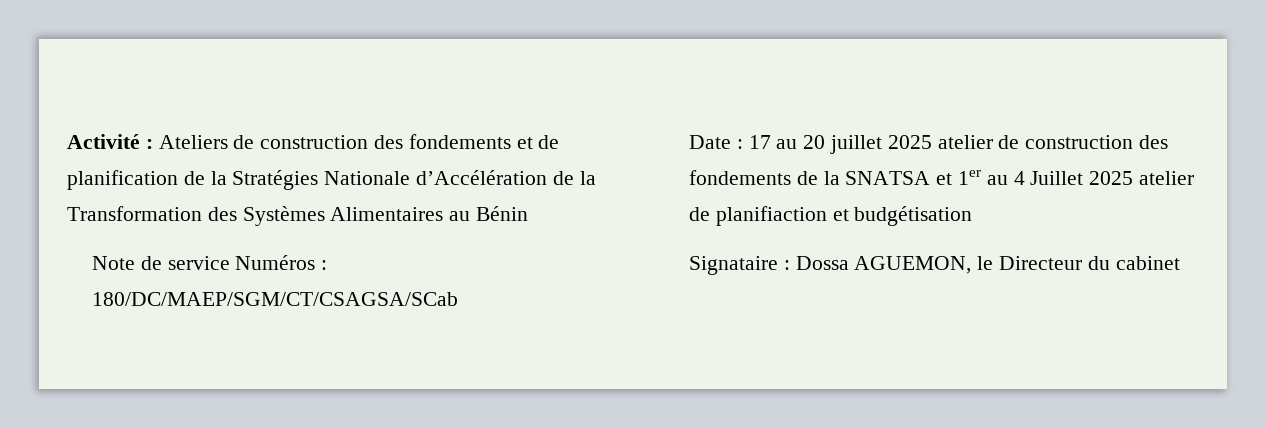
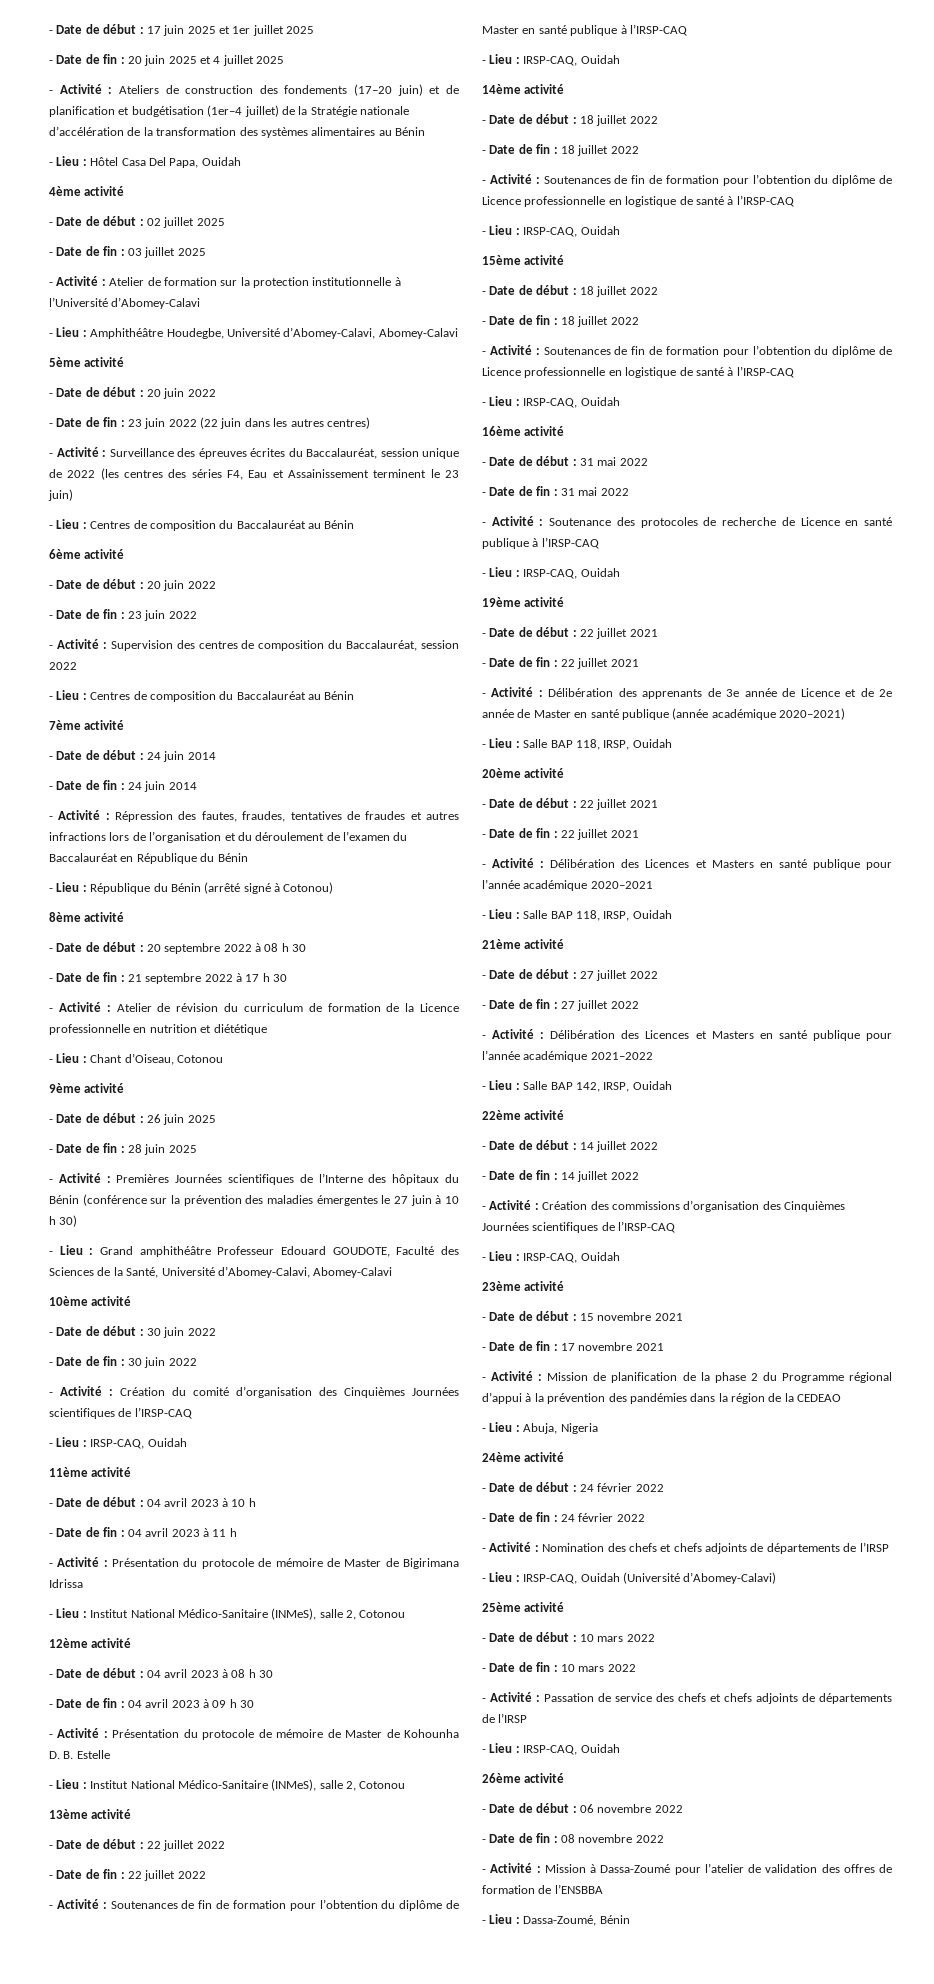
- Activité : Ateliers de construction des fondements et de planification de la Stratégies Nationale d’Accélération de la Transformation des Systèmes Alimentaires au Bénin
- Note de service Numéros : 180/DC/MAEP/SGM/CT/CSAGSA/SCab
- Date : 17 au 20 juillet 2025 atelier de construction des fondements de la SNATSA et 1er au 4 Juillet 2025 atelier de planifiaction et budgétisation
- Signataire : Dossa AGUEMON, le Directeur du cabinet
+ - Date de début : 17 juin 2025 et 1er juillet 2025
+ - Date de fin : 20 juin 2025 et 4 juillet 2025
+ - Activité : Ateliers de construction des fondements (17–20 juin) et de planification et budgétisation (1er–4 juillet) de la Stratégie nationale d’accélération de la transformation des systèmes alimentaires au Bénin
+ - Lieu : Hôtel Casa Del Papa, Ouidah
+ 4ème activité
+ - Date de début : 02 juillet 2025
+ - Date de fin : 03 juillet 2025
+ - Activité : Atelier de formation sur la protection institutionnelle à l’Université d’Abomey-Calavi
+ - Lieu : Amphithéâtre Houdegbe, Université d’Abomey-Calavi, Abomey-Calavi
+ 5ème activité
+ - Date de début : 20 juin 2022
+ - Date de fin : 23 juin 2022 (22 juin dans les autres centres)
+ - Activité : Surveillance des épreuves écrites du Baccalauréat, session unique de 2022 (les centres des séries F4, Eau et Assainissement terminent le 23 juin)
+ - Lieu : Centres de composition du Baccalauréat au Bénin
+ 6ème activité
+ - Date de début : 20 juin 2022
+ - Date de fin : 23 juin 2022
+ - Activité : Supervision des centres de composition du Baccalauréat, session 2022
+ - Lieu : Centres de composition du Baccalauréat au Bénin
+ 7ème activité
+ - Date de début : 24 juin 2014
+ - Date de fin : 24 juin 2014
+ - Activité : Répression des fautes, fraudes, tentatives de fraudes et autres infractions lors de l’organisation et du déroulement de l’examen du Baccalauréat en République du Bénin
+ - Lieu : République du Bénin (arrêté signé à Cotonou)
+ 8ème activité
+ - Date de début : 20 septembre 2022 à 08 h 30
+ - Date de fin : 21 septembre 2022 à 17 h 30
+ - Activité : Atelier de révision du curriculum de formation de la Licence professionnelle en nutrition et diététique
+ - Lieu : Chant d’Oiseau, Cotonou
+ 9ème activité
+ - Date de début : 26 juin 2025
+ - Date de fin : 28 juin 2025
+ - Activité : Premières Journées scientifiques de l’Interne des hôpitaux du Bénin (conférence sur la prévention des maladies émergentes le 27 juin à 10 h 30)
+ - Lieu : Grand amphithéâtre Professeur Edouard GOUDOTE, Faculté des Sciences de la Santé, Université d’Abomey-Calavi, Abomey-Calavi
+ 10ème activité
+ - Date de début : 30 juin 2022
+ - Date de fin : 30 juin 2022
+ - Activité : Création du comité d’organisation des Cinquièmes Journées scientifiques de l’IRSP-CAQ
+ - Lieu : IRSP-CAQ, Ouidah
+ 11ème activité
+ - Date de début : 04 avril 2023 à 10 h
+ - Date de fin : 04 avril 2023 à 11 h
+ - Activité : Présentation du protocole de mémoire de Master de Bigirimana Idrissa
+ - Lieu : Institut National Médico-Sanitaire (INMeS), salle 2, Cotonou
+ 12ème activité
+ - Date de début : 04 avril 2023 à 08 h 30
+ - Date de fin : 04 avril 2023 à 09 h 30
+ - Activité : Présentation du protocole de mémoire de Master de Kohounha D. B. Estelle
+ - Lieu : Institut National Médico-Sanitaire (INMeS), salle 2, Cotonou
+ 13ème activité
+ - Date de début : 22 juillet 2022
+ - Date de fin : 22 juillet 2022
+ - Activité : Soutenances de fin de formation pour l’obtention du diplôme de Master en santé publique à l’IRSP-CAQ
+ - Lieu : IRSP-CAQ, Ouidah
+ 14ème activité
+ - Date de début : 18 juillet 2022
+ - Date de fin : 18 juillet 2022
+ - Activité : Soutenances de fin de formation pour l’obtention du diplôme de Licence professionnelle en logistique de santé à l’IRSP-CAQ
+ - Lieu : IRSP-CAQ, Ouidah
+ 15ème activité
+ - Date de début : 18 juillet 2022
+ - Date de fin : 18 juillet 2022
+ - Activité : Soutenances de fin de formation pour l’obtention du diplôme de Licence professionnelle en logistique de santé à l’IRSP-CAQ
+ - Lieu : IRSP-CAQ, Ouidah
+ 16ème activité
+ - Date de début : 31 mai 2022
+ - Date de fin : 31 mai 2022
+ - Activité : Soutenance des protocoles de recherche de Licence en santé publique à l’IRSP-CAQ
+ - Lieu : IRSP-CAQ, Ouidah
+ 19ème activité
+ - Date de début : 22 juillet 2021
+ - Date de fin : 22 juillet 2021
+ - Activité : Délibération des apprenants de 3e année de Licence et de 2e année de Master en santé publique (année académique 2020–2021)
+ - Lieu : Salle BAP 118, IRSP, Ouidah
+ 20ème activité
+ - Date de début : 22 juillet 2021
+ - Date de fin : 22 juillet 2021
+ - Activité : Délibération des Licences et Masters en santé publique pour l’année académique 2020–2021
+ - Lieu : Salle BAP 118, IRSP, Ouidah
+ 21ème activité
+ - Date de début : 27 juillet 2022
+ - Date de fin : 27 juillet 2022
+ - Activité : Délibération des Licences et Masters en santé publique pour l’année académique 2021–2022
+ - Lieu : Salle BAP 142, IRSP, Ouidah
+ 22ème activité
+ - Date de début : 14 juillet 2022
+ - Date de fin : 14 juillet 2022
+ - Activité : Création des commissions d’organisation des Cinquièmes Journées scientifiques de l’IRSP-CAQ
+ - Lieu : IRSP-CAQ, Ouidah
+ 23ème activité
+ - Date de début : 15 novembre 2021
+ - Date de fin : 17 novembre 2021
+ - Activité : Mission de planification de la phase 2 du Programme régional d’appui à la prévention des pandémies dans la région de la CEDEAO
+ - Lieu : Abuja, Nigeria
+ 24ème activité
+ - Date de début : 24 février 2022
+ - Date de fin : 24 février 2022
+ - Activité : Nomination des chefs et chefs adjoints de départements de l’IRSP
+ - Lieu : IRSP-CAQ, Ouidah (Université d’Abomey-Calavi)
+ 25ème activité
+ - Date de début : 10 mars 2022
+ - Date de fin : 10 mars 2022
+ - Activité : Passation de service des chefs et chefs adjoints de départements de l’IRSP
+ - Lieu : IRSP-CAQ, Ouidah
+ 26ème activité
+ - Date de début : 06 novembre 2022
+ - Date de fin : 08 novembre 2022
+ - Activité : Mission à Dassa-Zoumé pour l’atelier de validation des offres de formation de l’ENSBBA
+ - Lieu : Dassa-Zoumé, Bénin

